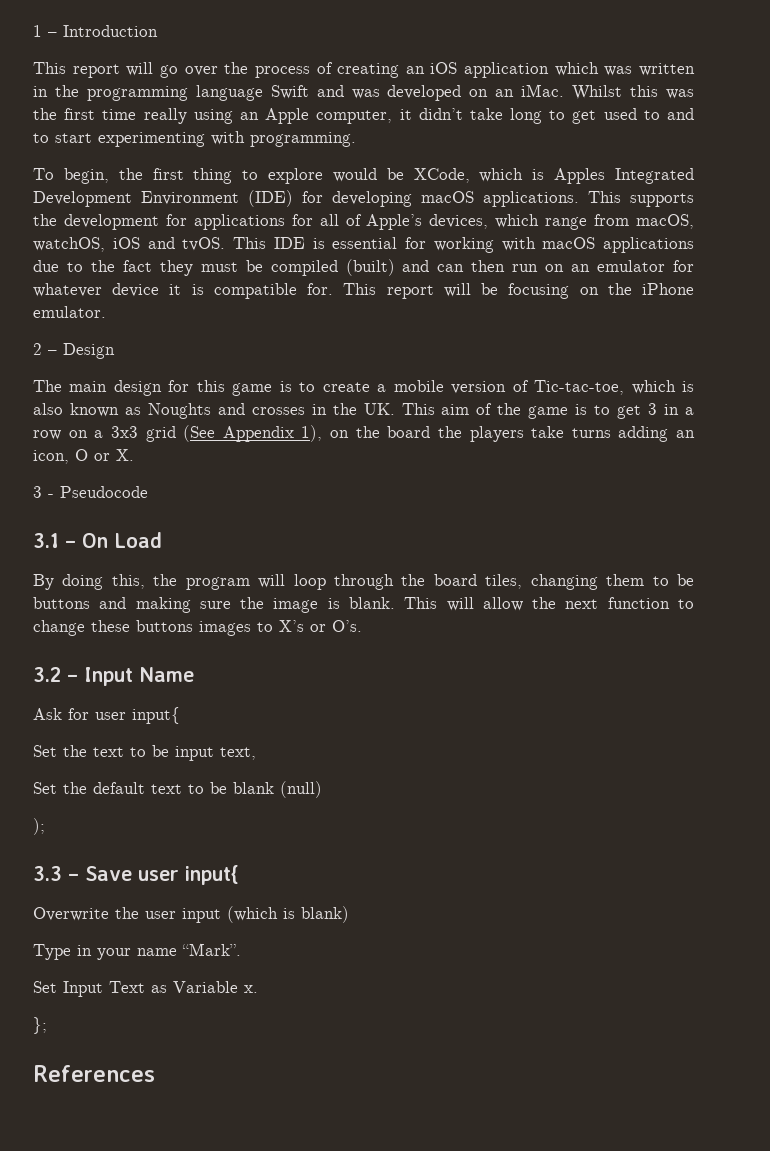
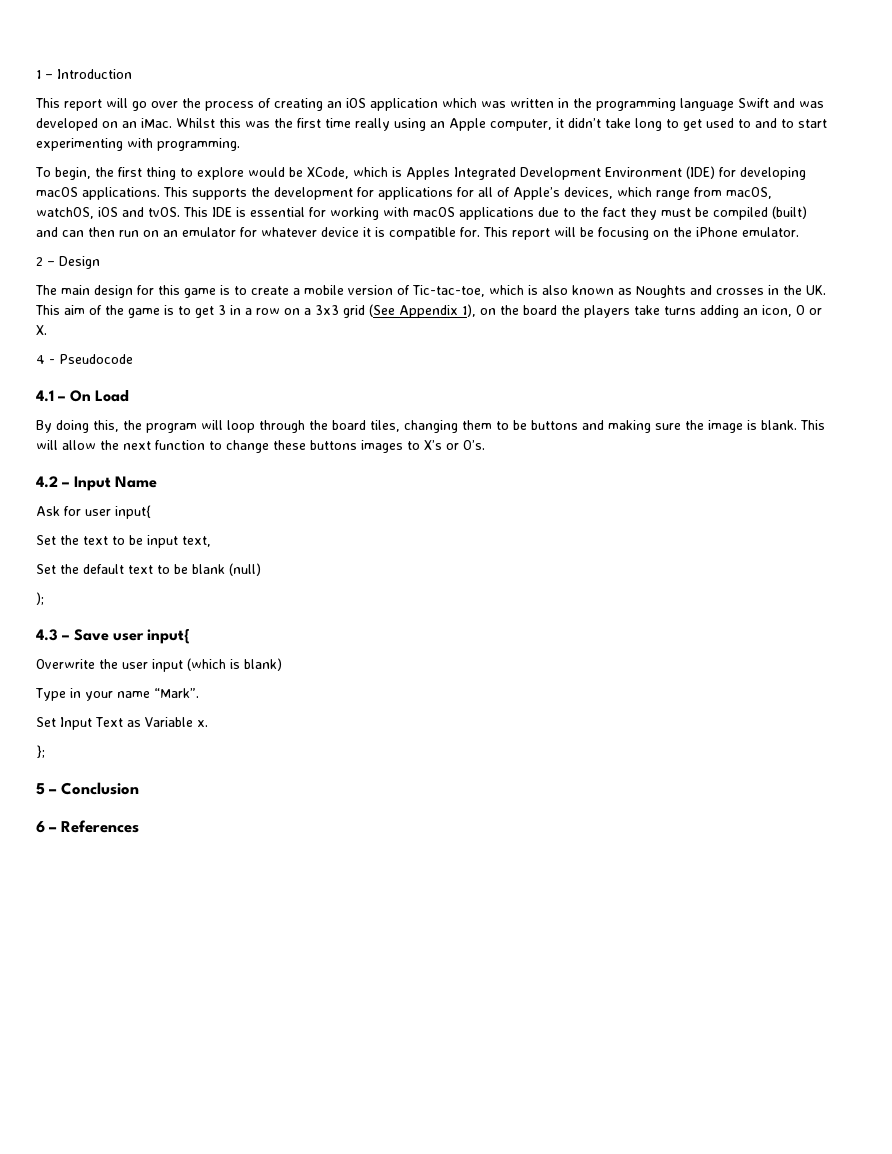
- 3 - Pseudocode
+ 4 - Pseudocode
- 3.1 – On Load
+ 4.1 – On Load
- 3.2 – Input Name
+ 4.2 – Input Name
- 3.3 – Save user input{
+ 4.3 – Save user input{
- References
+ 5 – Conclusion
+ 6 – References

